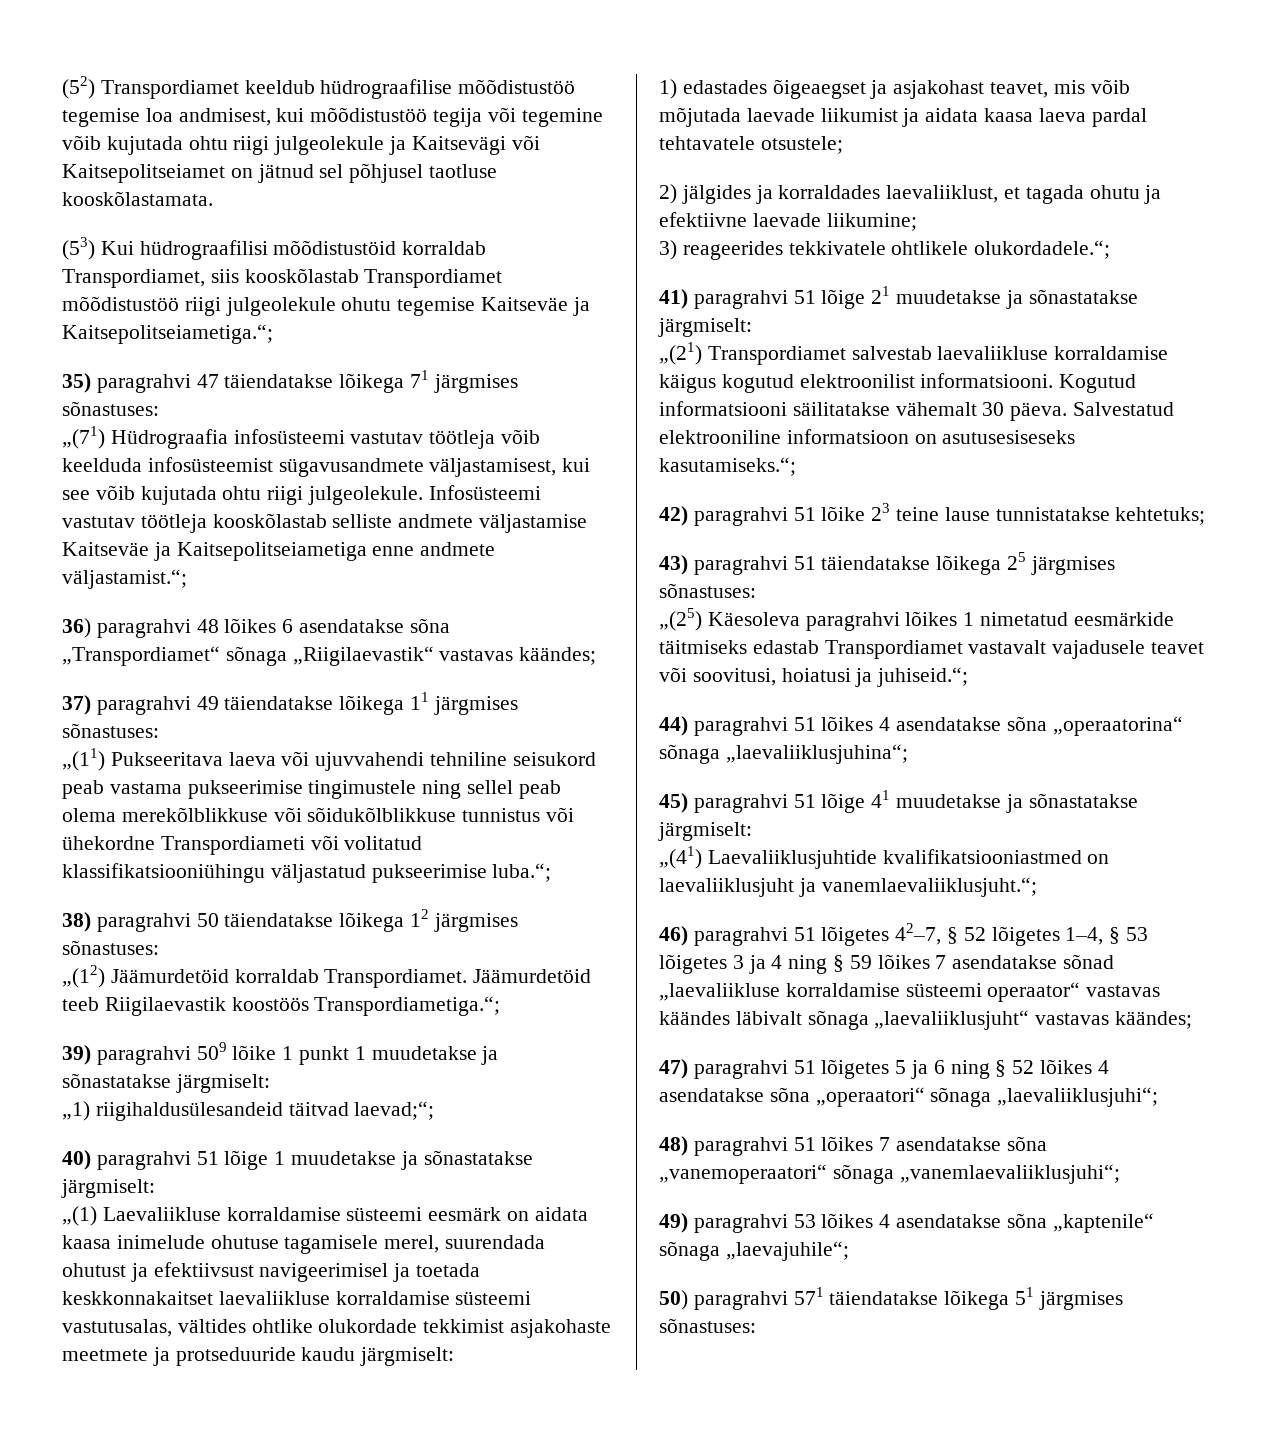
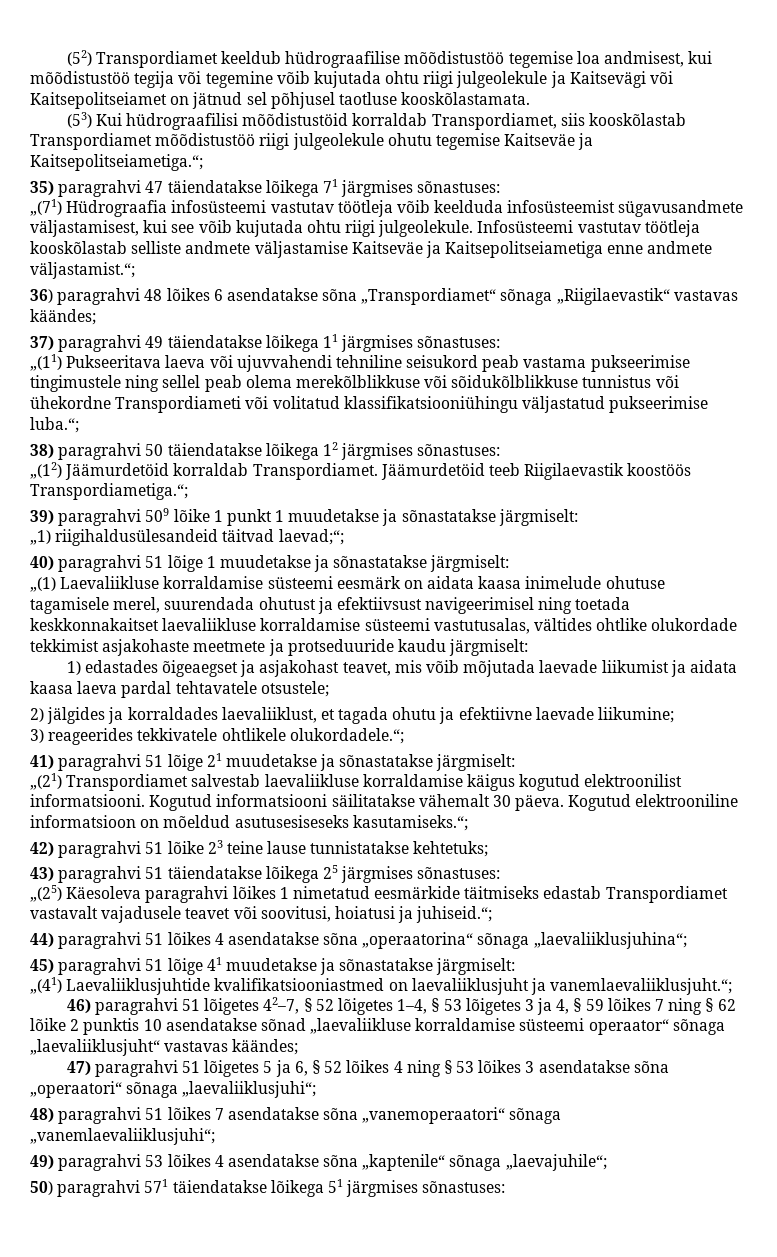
- „(1) Laevaliikluse korraldamise süsteemi eesmärk on aidata kaasa inimelude ohutuse tagamisele merel, suurendada ohutust ja efektiivsust navigeerimisel ja toetada keskkonnakaitset laevaliikluse korraldamise süsteemi vastutusalas, vältides ohtlike olukordade tekkimist asjakohaste meetmete ja protseduuride kaudu järgmiselt:
+ „(1) Laevaliikluse korraldamise süsteemi eesmärk on aidata kaasa inimelude ohutuse tagamisele merel, suurendada ohutust ja efektiivsust navigeerimisel ning toetada keskkonnakaitset laevaliikluse korraldamise süsteemi vastutusalas, vältides ohtlike olukordade tekkimist asjakohaste meetmete ja protseduuride kaudu järgmiselt:
- Salvestatud elektrooniline informatsioon on asutusesiseseks kasutamiseks.“;
+ Kogutud elektrooniline informatsioon on mõeldud asutusesiseseks kasutamiseks.“;
- 46) paragrahvi 51 lõigetes 42–7, § 52 lõigetes 1–4, § 53 lõigetes 3 ja 4 ning § 59 lõikes 7 asendatakse sõnad „laevaliikluse korraldamise süsteemi operaator“ vastavas käändes läbivalt sõnaga „laevaliiklusjuht“ vastavas käändes;
+ 46) paragrahvi 51 lõigetes 42–7, § 52 lõigetes 1–4, § 53 lõigetes 3 ja 4, § 59 lõikes 7 ning § 62 lõike 2 punktis 10 asendatakse sõnad „laevaliikluse korraldamise süsteemi operaator“ sõnaga „laevaliiklusjuht“ vastavas käändes;
- 47) paragrahvi 51 lõigetes 5 ja 6 ning § 52 lõikes 4 asendatakse sõna „operaatori“ sõnaga „laevaliiklusjuhi“;
+ 47) paragrahvi 51 lõigetes 5 ja 6, § 52 lõikes 4 ning § 53 lõikes 3 asendatakse sõna „operaatori“ sõnaga „laevaliiklusjuhi“;

